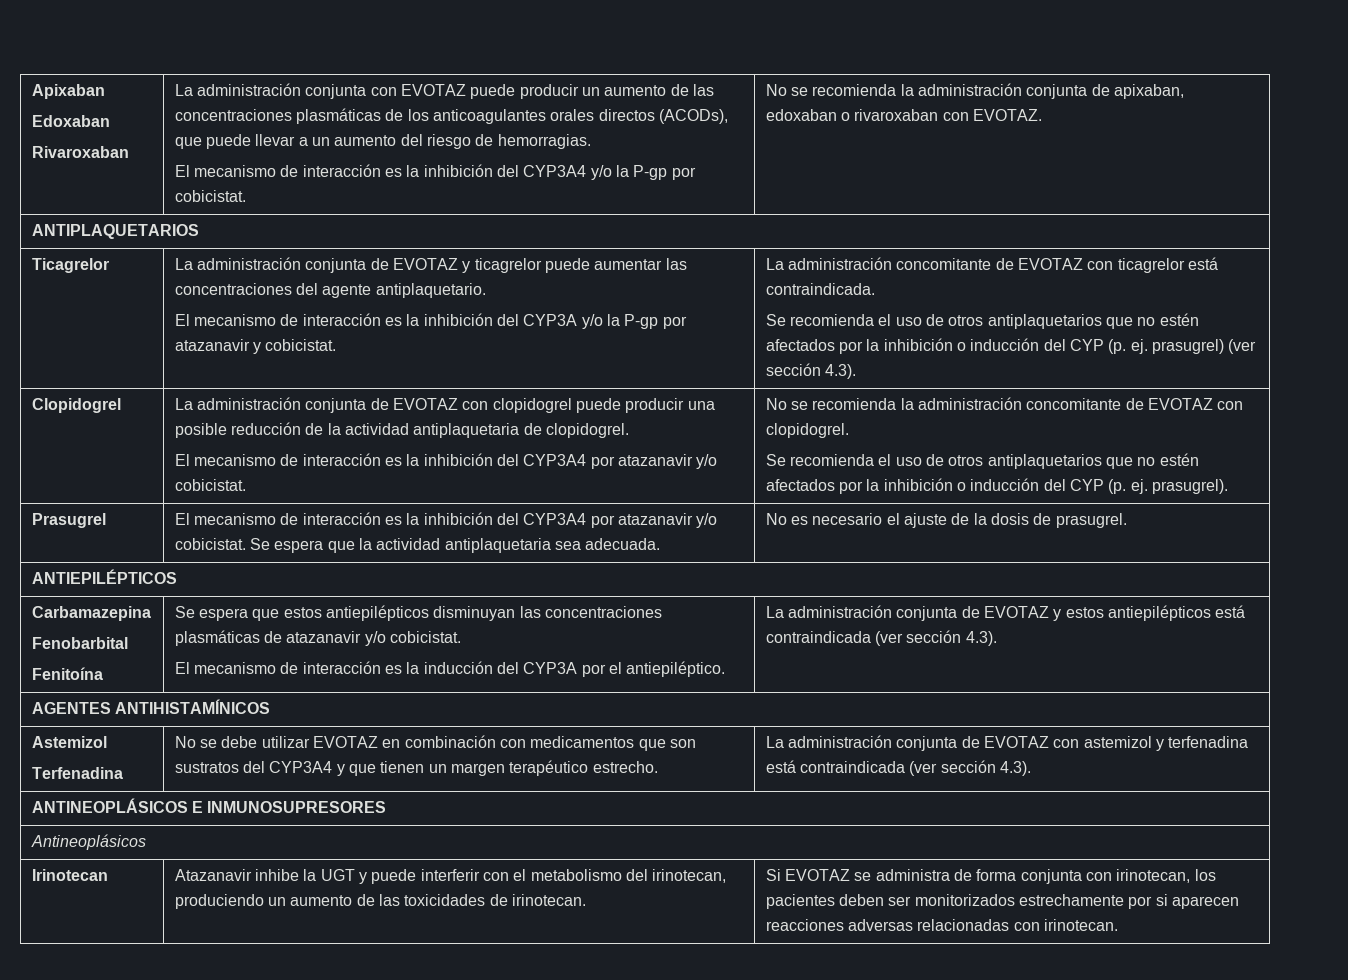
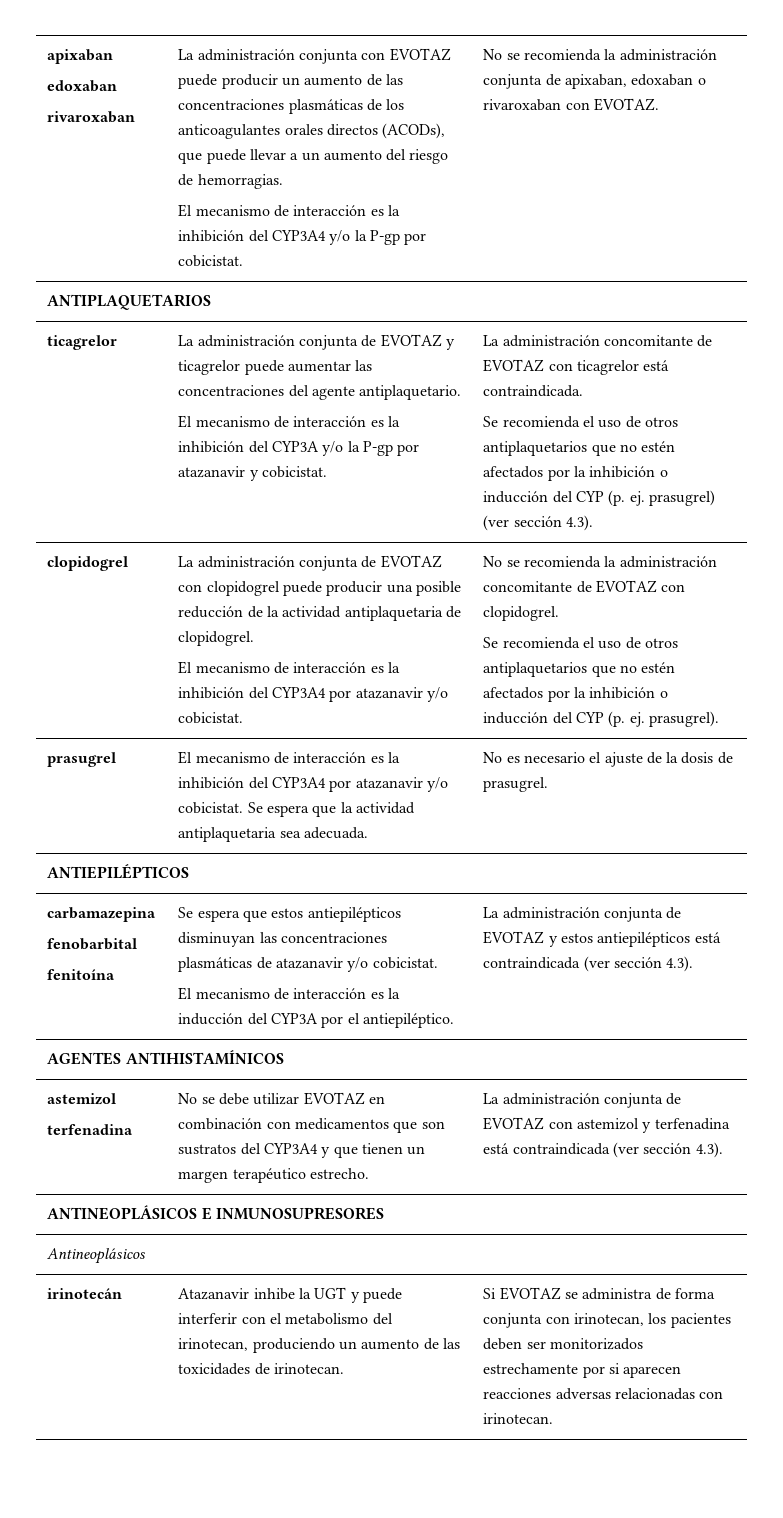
- Apixaban
- Edoxaban
- Rivaroxaban
+ apixaban
+ edoxaban
+ rivaroxaban
  ANTIPLAQUETARIOS
- Ticagrelor
+ ticagrelor
  Se recomienda el uso de otros antiplaquetarios que no estén afectados por la inhibición o inducción del CYP (p. ej. prasugrel) (ver sección 4.3).
- Clopidogrel
+ clopidogrel
- Prasugrel | El mecanismo de interacción es la inhibición del CYP3A4 por atazanavir y/o cobicistat. Se espera que la actividad antiplaquetaria sea adecuada. | No es necesario el ajuste de la dosis de prasugrel.
+ prasugrel | El mecanismo de interacción es la inhibición del CYP3A4 por atazanavir y/o cobicistat. Se espera que la actividad antiplaquetaria sea adecuada. | No es necesario el ajuste de la dosis de prasugrel.
- Carbamazepina
- Fenobarbital
- Fenitoína
+ carbamazepina
+ fenobarbital
+ fenitoína
  AGENTES ANTIHISTAMÍNICOS
- Astemizol
- Terfenadina | No se debe utilizar EVOTAZ en combinación con medicamentos que son sustratos del CYP3A4 y que tienen un margen terapéutico estrecho. | La administración conjunta de EVOTAZ con astemizol y terfenadina está contraindicada (ver sección 4.3).
+ astemizol
+ terfenadina | No se debe utilizar EVOTAZ en combinación con medicamentos que son sustratos del CYP3A4 y que tienen un margen terapéutico estrecho. | La administración conjunta de EVOTAZ con astemizol y terfenadina está contraindicada (ver sección 4.3).
- Irinotecan
+ irinotecán

